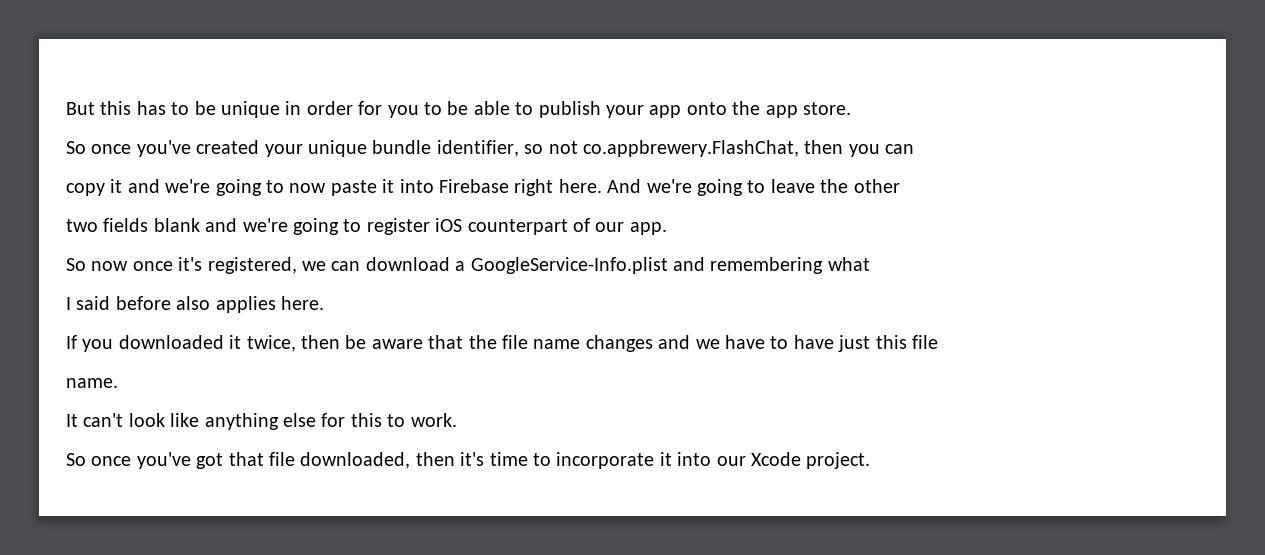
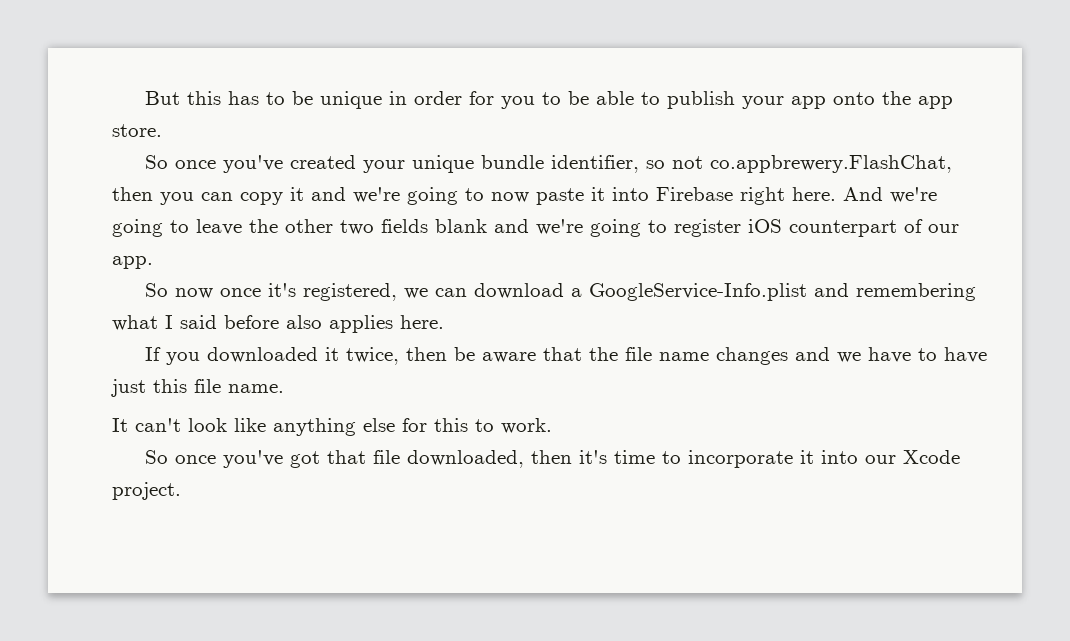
- So once you've created your unique bundle identifier, so not co.appbrewery.FlashChat, then you can
- copy it and we're going to now paste it into Firebase right here.
+ So once you've created your unique bundle identifier, so not co.appbrewery.FlashChat, then you can copy it and we're going to now paste it into Firebase right here.
- And we're going to leave the other
- two fields blank and we're going to register iOS counterpart of our app.
+ And we're going to leave the other two fields blank and we're going to register iOS counterpart of our app.
- So now once it's registered, we can download a GoogleService-Info.plist and remembering what
- I said before also applies here.
+ So now once it's registered, we can download a GoogleService-Info.plist and remembering what I said before also applies here.
- If you downloaded it twice, then be aware that the file name changes and we have to have just this file
- name.
+ If you downloaded it twice, then be aware that the file name changes and we have to have just this file name.

